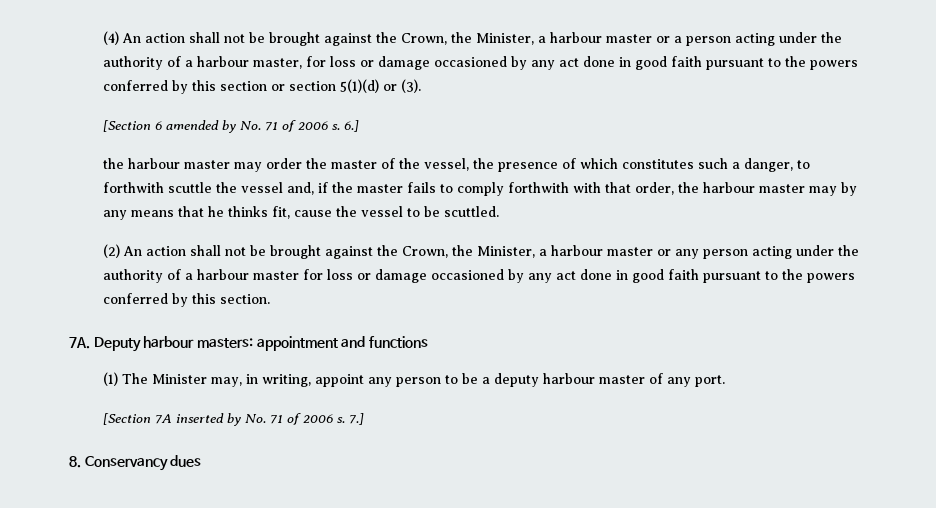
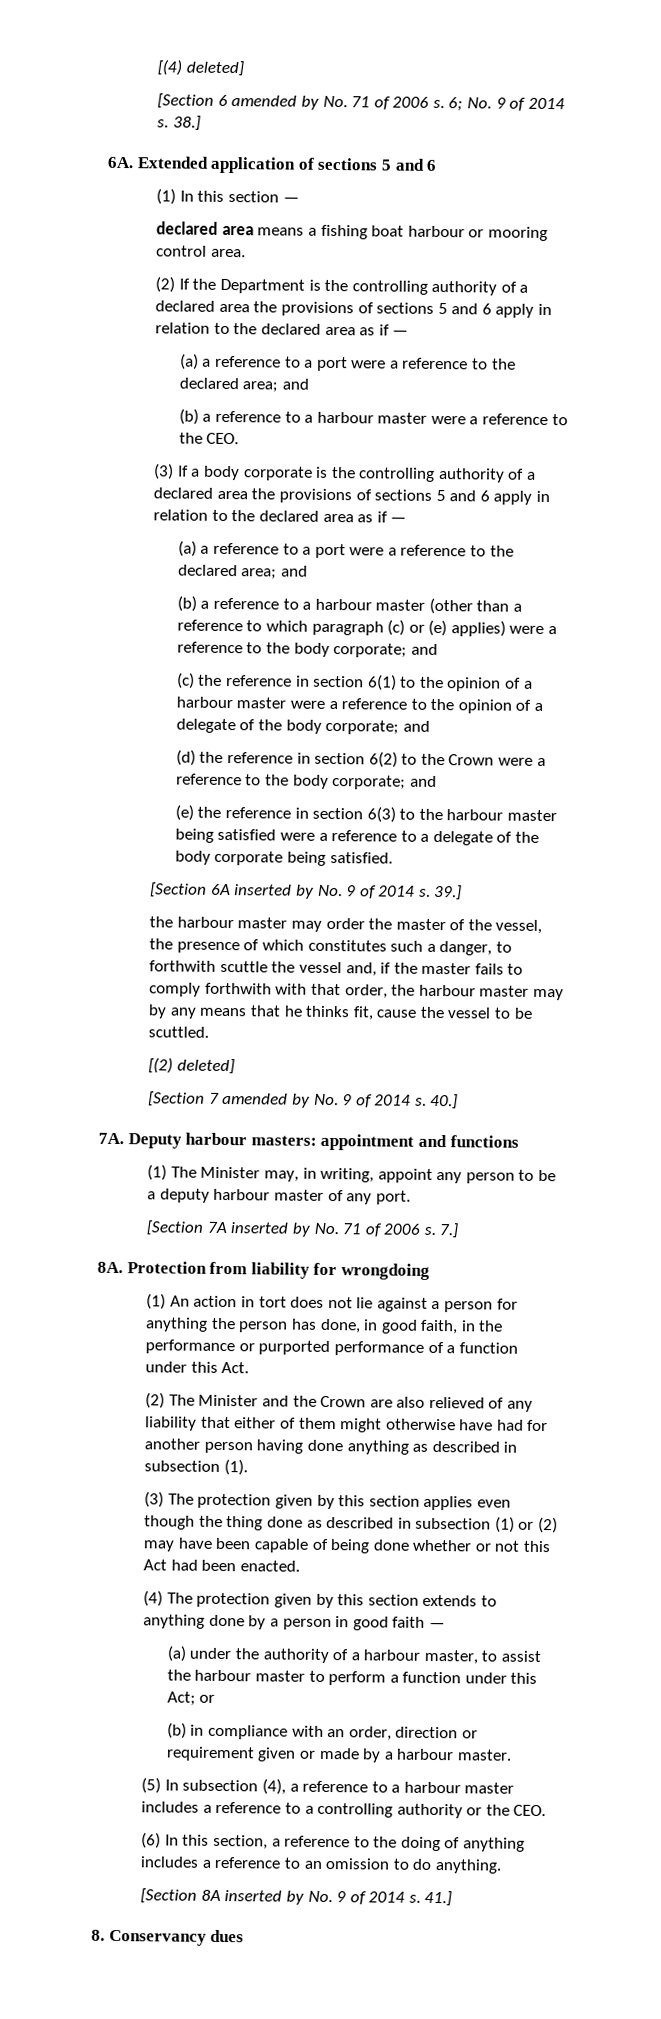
- (4) An action shall not be brought against the Crown, the Minister, a harbour master or a person acting under the authority of a harbour master, for loss or damage occasioned by any act done in good faith pursuant to the powers conferred by this section or section 5(1)(d) or (3).
+ [(4) deleted]
- 6.]
+ 6; No. 9 of 2014 s. 38.]
+ 6A. Extended application of sections 5 and 6
+ (1) In this section —
+ declared area means a fishing boat harbour or mooring control area.
+ (2) If the Department is the controlling authority of a declared area the provisions of sections 5 and 6 apply in relation to the declared area as if —
+ (a) a reference to a port were a reference to the declared area; and
+ (b) a reference to a harbour master were a reference to the CEO.
+ (3) If a body corporate is the controlling authority of a declared area the provisions of sections 5 and 6 apply in relation to the declared area as if —
+ (a) a reference to a port were a reference to the declared area; and
+ (b) a reference to a harbour master (other than a reference to which paragraph (c) or (e) applies) were a reference to the body corporate; and
+ (c) the reference in section 6(1) to the opinion of a harbour master were a reference to the opinion of a delegate of the body corporate; and
+ (d) the reference in section 6(2) to the Crown were a reference to the body corporate; and
+ (e) the reference in section 6(3) to the harbour master being satisfied were a reference to a delegate of the body corporate being satisfied.
+ [Section 6A inserted by No. 9 of 2014 s. 39.]
- (2) An action shall not be brought against the Crown, the Minister, a harbour master or any person acting under the authority of a harbour master for loss or damage occasioned by any act done in good faith pursuant to the powers conferred by this section.
+ [(2) deleted]
+ [Section 7 amended by No. 9 of 2014 s. 40.]
+ 8A. Protection from liability for wrongdoing
+ (1) An action in tort does not lie against a person for anything the person has done, in good faith, in the performance or purported performance of a function under this Act.
+ (2) The Minister and the Crown are also relieved of any liability that either of them might otherwise have had for another person having done anything as described in subsection (1).
+ (3) The protection given by this section applies even though the thing done as described in subsection (1) or (2) may have been capable of being done whether or not this Act had been enacted.
+ (4) The protection given by this section extends to anything done by a person in good faith —
+ (a) under the authority of a harbour master, to assist the harbour master to perform a function under this Act; or
+ (b) in compliance with an order, direction or requirement given or made by a harbour master.
+ (5) In subsection (4), a reference to a harbour master includes a reference to a controlling authority or the CEO.
+ (6) In this section, a reference to the doing of anything includes a reference to an omission to do anything.
+ [Section 8A inserted by No. 9 of 2014 s. 41.]

